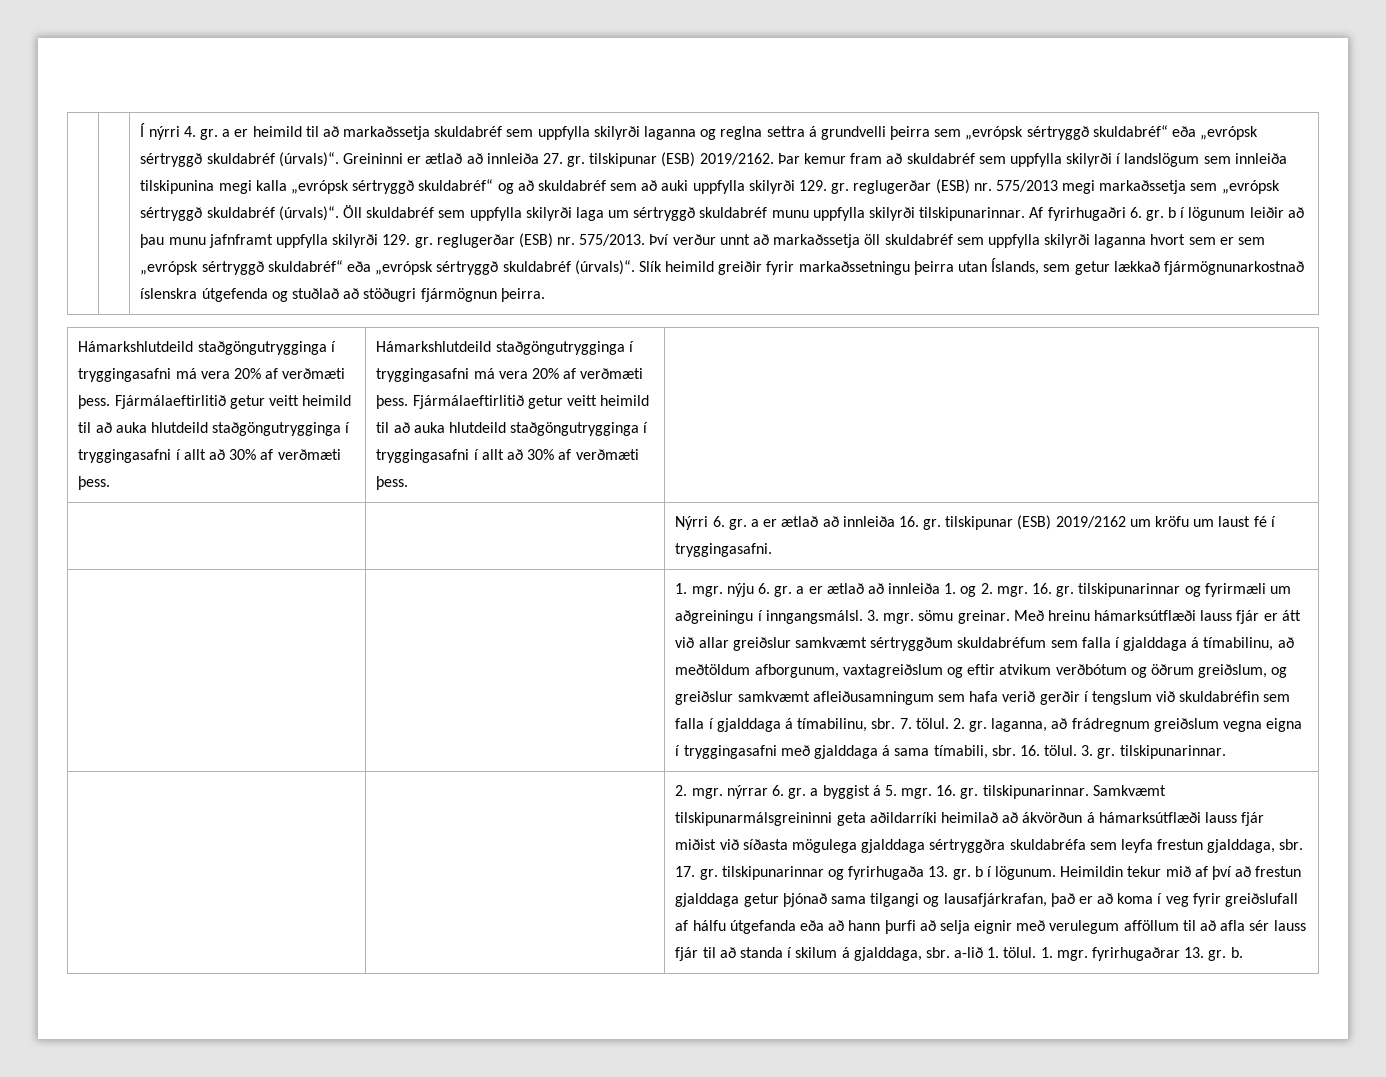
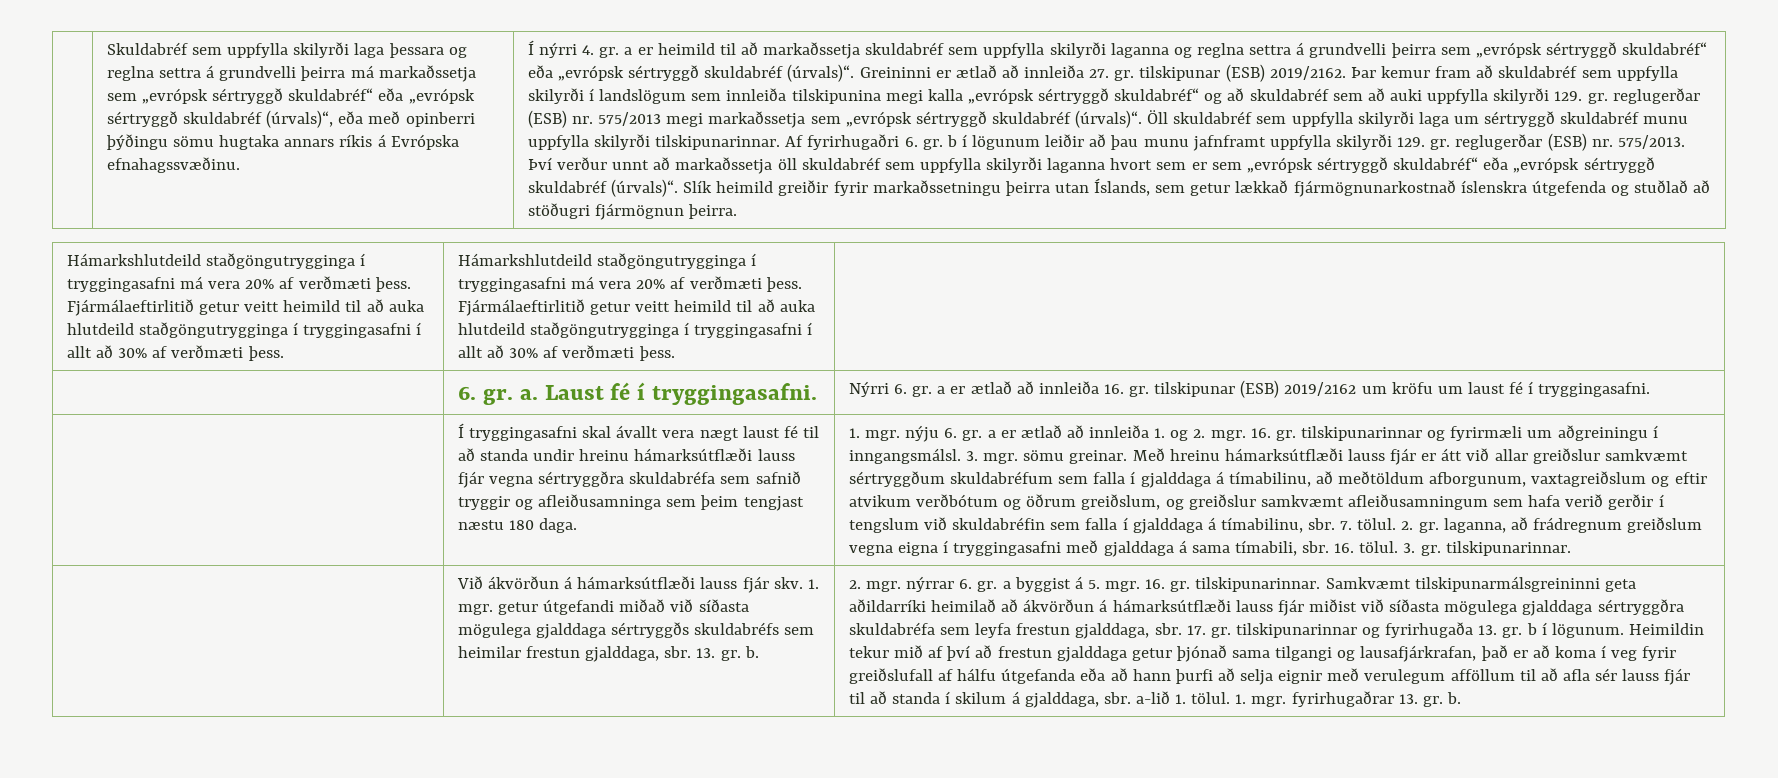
+ Skuldabréf sem uppfylla skilyrði laga þessara og reglna settra á grundvelli þeirra má markaðssetja sem „evrópsk sértryggð skuldabréf“ eða „evrópsk sértryggð skuldabréf (úrvals)“, eða með opinberri þýðingu sömu hugtaka annars ríkis á Evrópska efnahagssvæðinu.
- | | Nýrri 6. gr. a er ætlað að innleiða 16. gr. tilskipunar (ESB) 2019/2162 um kröfu um laust fé í tryggingasafni.
+ | 6. gr. a. Laust fé í tryggingasafni. | Nýrri 6. gr. a er ætlað að innleiða 16. gr. tilskipunar (ESB) 2019/2162 um kröfu um laust fé í tryggingasafni.
+ Í tryggingasafni skal ávallt vera nægt laust fé til að standa undir hreinu hámarksútflæði lauss fjár vegna sértryggðra skuldabréfa sem safnið tryggir og afleiðusamninga sem þeim tengjast næstu 180 daga.
+ Við ákvörðun á hámarksútflæði lauss fjár skv. 1. mgr. getur útgefandi miðað við síðasta mögulega gjalddaga sértryggðs skuldabréfs sem heimilar frestun gjalddaga, sbr. 13. gr. b.

